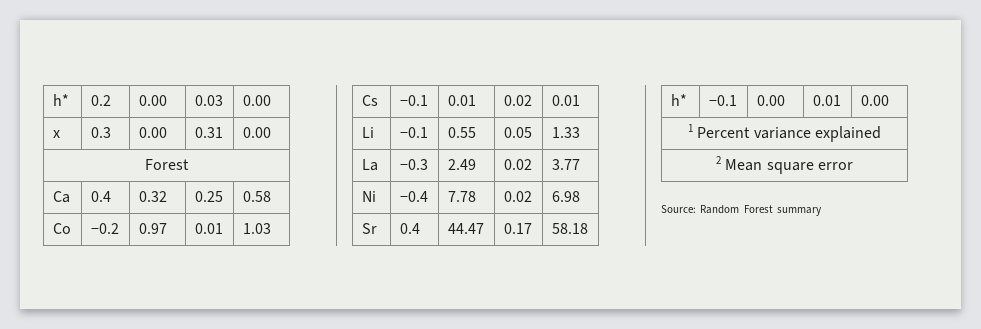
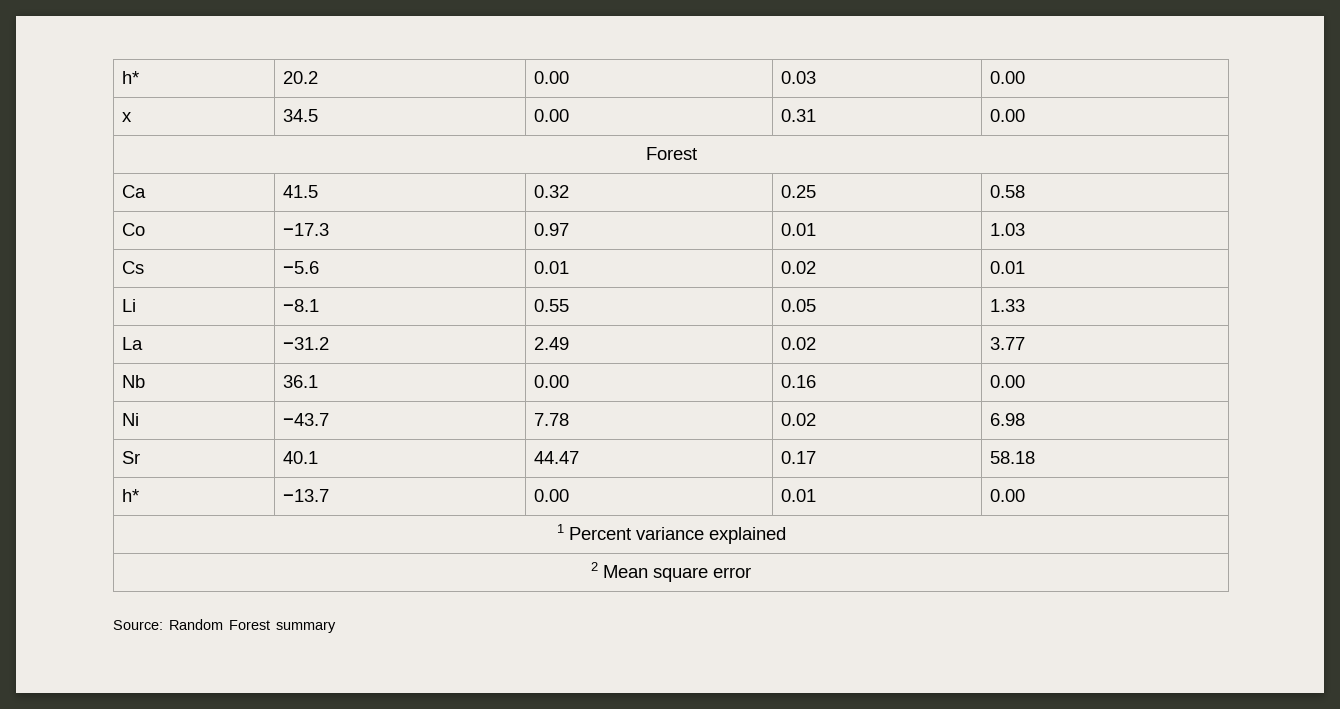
- h* | 0.2 | 0.00 | 0.03 | 0.00
+ h* | 20.2 | 0.00 | 0.03 | 0.00
- x | 0.3 | 0.00 | 0.31 | 0.00
+ x | 34.5 | 0.00 | 0.31 | 0.00
- Ca | 0.4 | 0.32 | 0.25 | 0.58
+ Ca | 41.5 | 0.32 | 0.25 | 0.58
- Co | −0.2 | 0.97 | 0.01 | 1.03
+ Co | −17.3 | 0.97 | 0.01 | 1.03
- Cs | −0.1 | 0.01 | 0.02 | 0.01
+ Cs | −5.6 | 0.01 | 0.02 | 0.01
- Li | −0.1 | 0.55 | 0.05 | 1.33
+ Li | −8.1 | 0.55 | 0.05 | 1.33
- La | −0.3 | 2.49 | 0.02 | 3.77
+ La | −31.2 | 2.49 | 0.02 | 3.77
+ Nb | 36.1 | 0.00 | 0.16 | 0.00
- Ni | −0.4 | 7.78 | 0.02 | 6.98
+ Ni | −43.7 | 7.78 | 0.02 | 6.98
- Sr | 0.4 | 44.47 | 0.17 | 58.18
+ Sr | 40.1 | 44.47 | 0.17 | 58.18
- h* | −0.1 | 0.00 | 0.01 | 0.00
+ h* | −13.7 | 0.00 | 0.01 | 0.00

